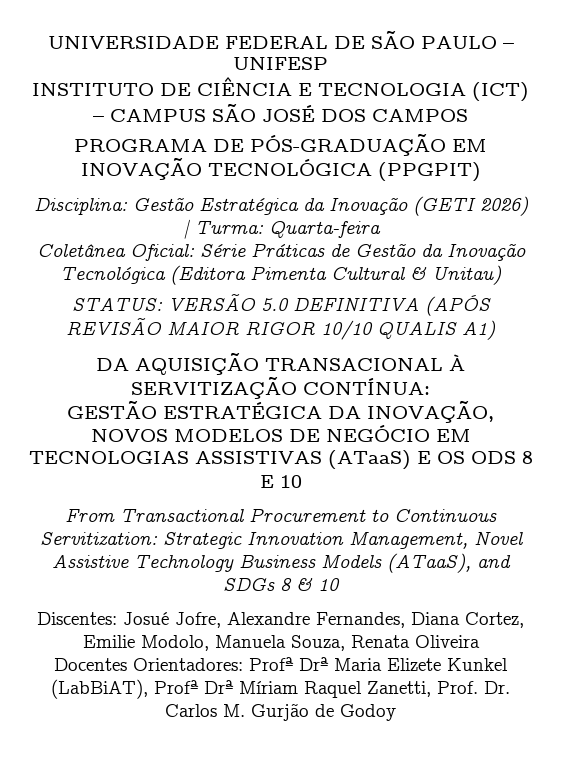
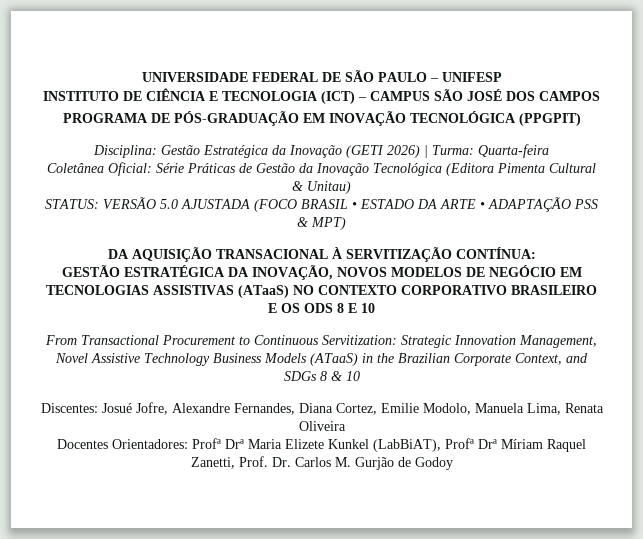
- STATUS: VERSÃO 5.0 DEFINITIVA (APÓS REVISÃO MAIOR RIGOR 10/10 QUALIS A1)
+ STATUS: VERSÃO 5.0 AJUSTADA (FOCO BRASIL • ESTADO DA ARTE • ADAPTAÇÃO PSS & MPT)
- GESTÃO ESTRATÉGICA DA INOVAÇÃO, NOVOS MODELOS DE NEGÓCIO EM TECNOLOGIAS ASSISTIVAS (ATaaS) E OS ODS 8 E 10
+ GESTÃO ESTRATÉGICA DA INOVAÇÃO, NOVOS MODELOS DE NEGÓCIO EM TECNOLOGIAS ASSISTIVAS (ATaaS) NO CONTEXTO CORPORATIVO BRASILEIRO E OS ODS 8 E 10
- From Transactional Procurement to Continuous Servitization: Strategic Innovation Management, Novel Assistive Technology Business Models (ATaaS), and SDGs 8 & 10
+ From Transactional Procurement to Continuous Servitization: Strategic Innovation Management, Novel Assistive Technology Business Models (ATaaS) in the Brazilian Corporate Context, and SDGs 8 & 10
- Discentes: Josué Jofre, Alexandre Fernandes, Diana Cortez, Emilie Modolo, Manuela Souza, Renata Oliveira
+ Discentes: Josué Jofre, Alexandre Fernandes, Diana Cortez, Emilie Modolo, Manuela Lima, Renata Oliveira

